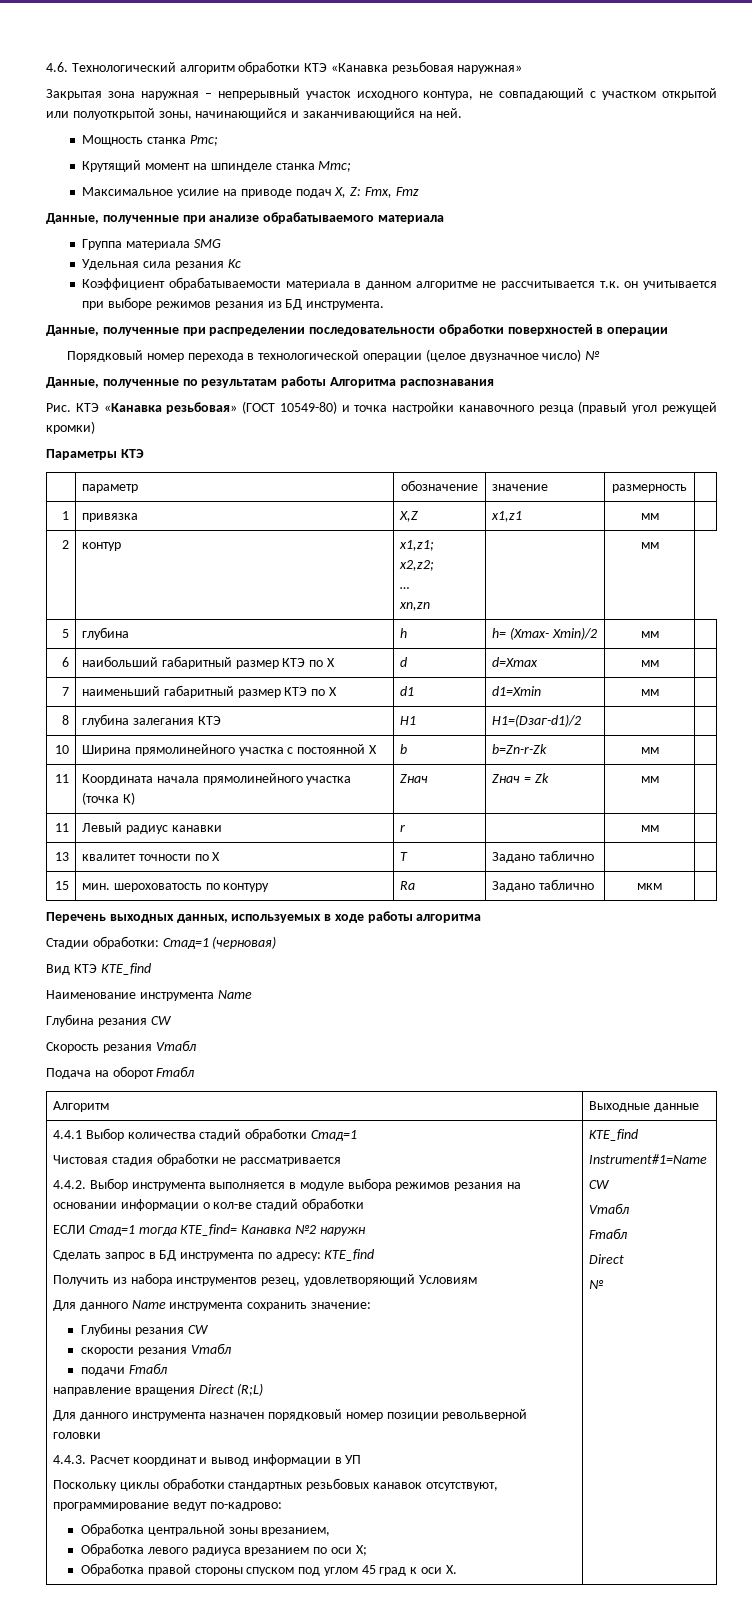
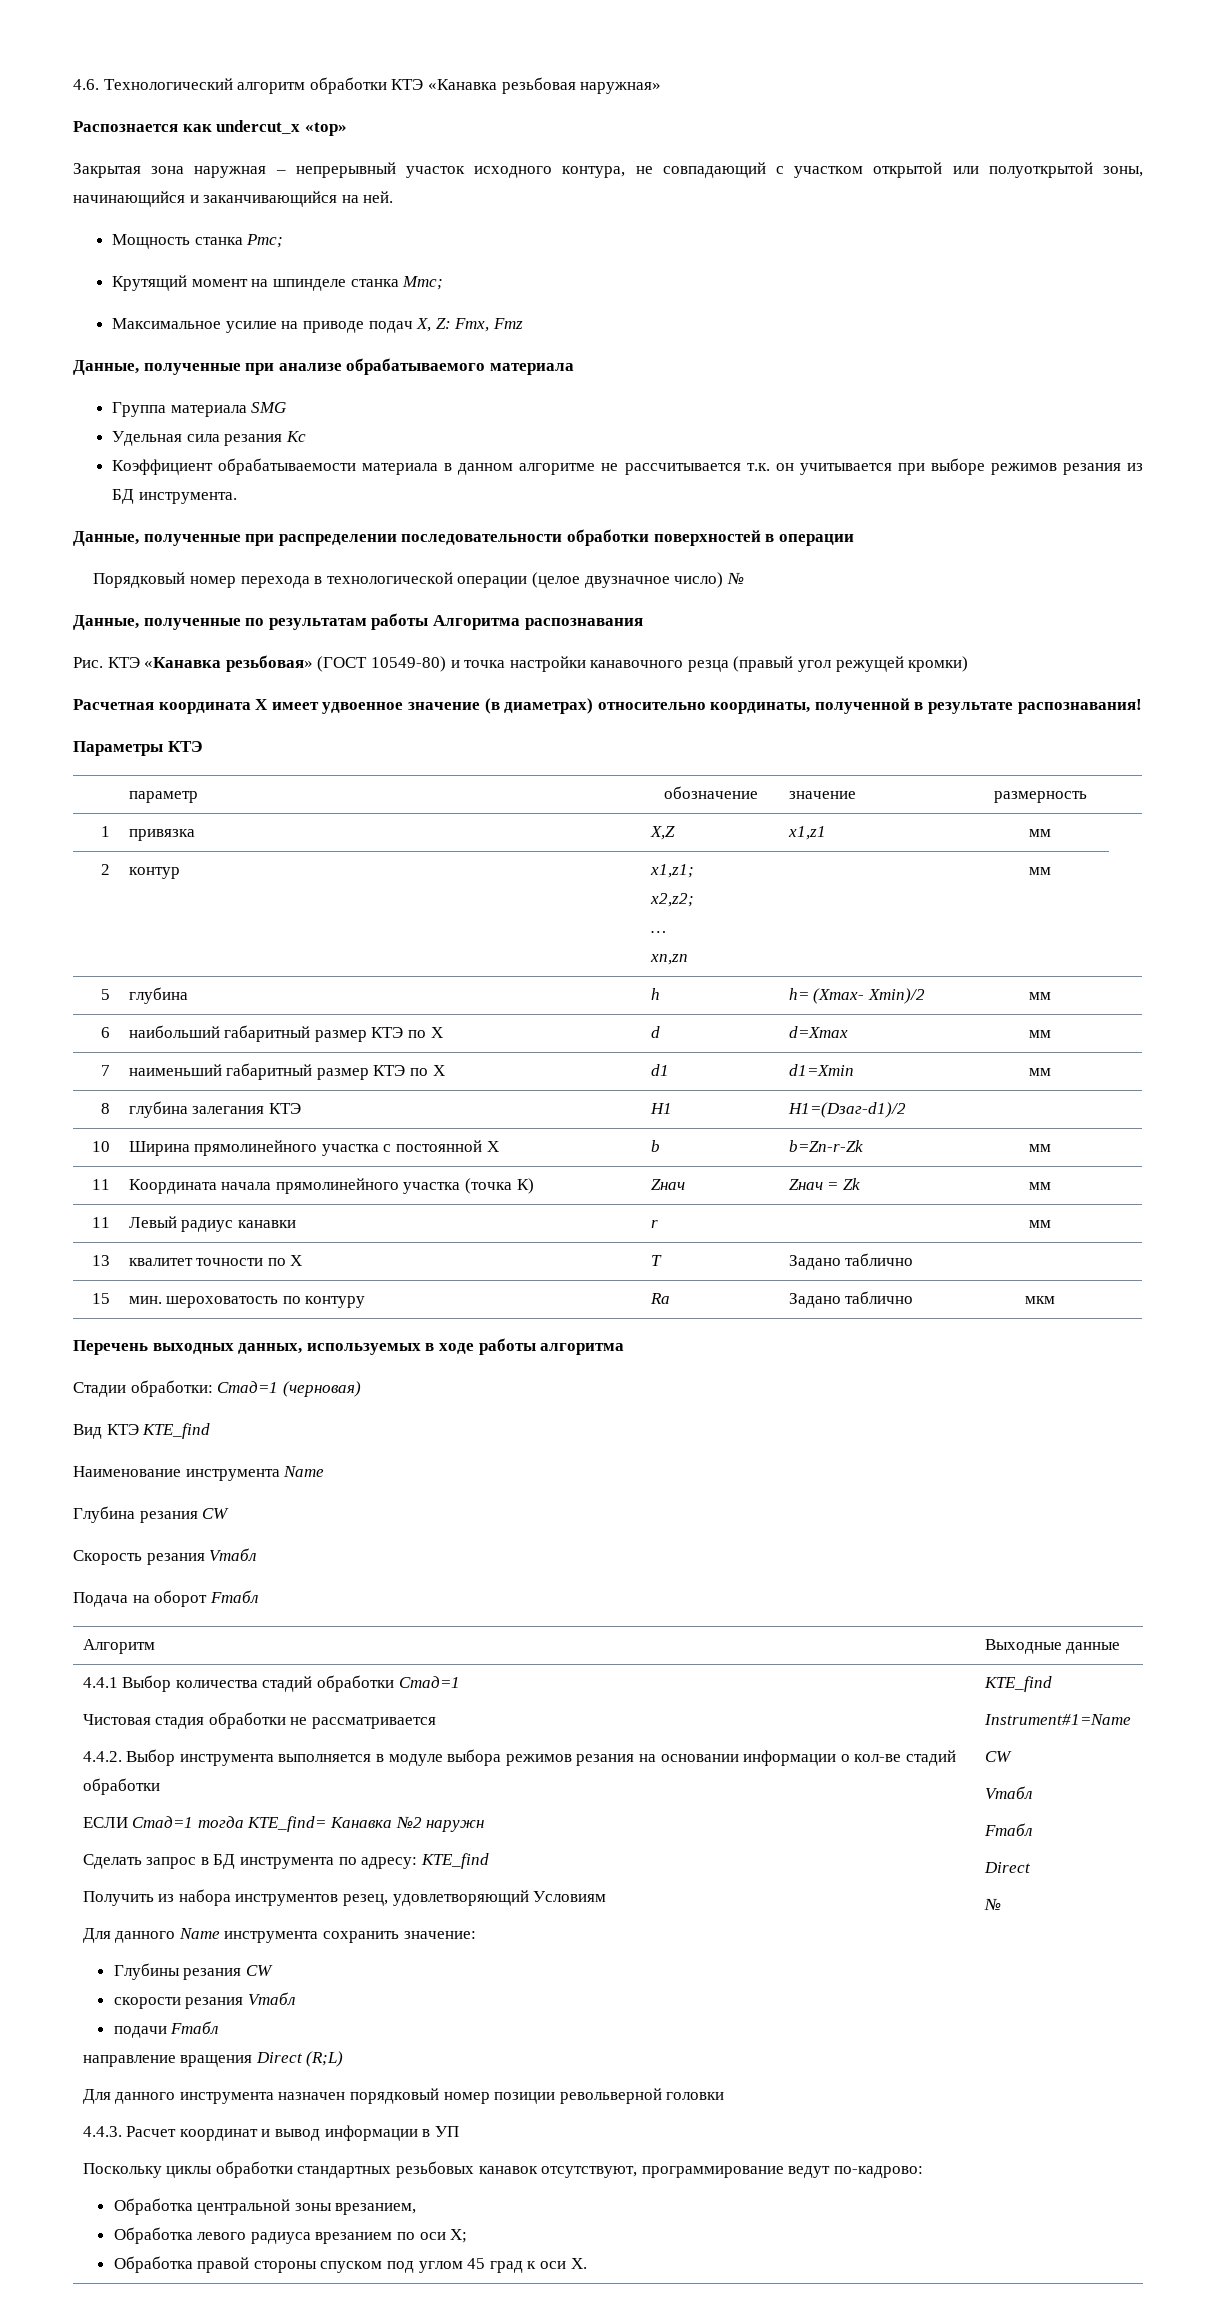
+ Распознается как undercut_x «top»
+ Расчетная координата X имеет удвоенное значение (в диаметрах) относительно координаты, полученной в результате распознавания!

